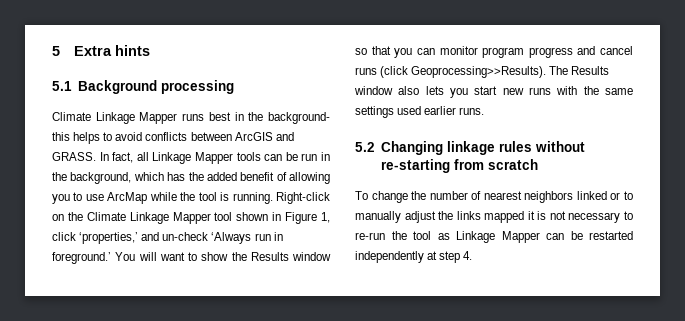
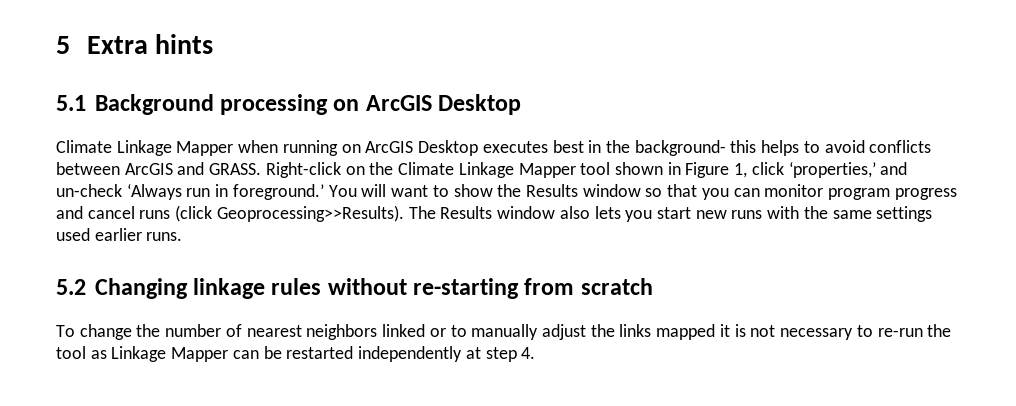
- 5.1 Background processing
- Climate Linkage Mapper runs best in the background- this helps to avoid conflicts between ArcGIS and GRASS.
+ 5.1 Background processing on ArcGIS Desktop
+ Climate Linkage Mapper when running on ArcGIS Desktop executes best in the background- this helps to avoid conflicts between ArcGIS and GRASS.
- In fact, all Linkage Mapper tools can be run in the background, which has the added benefit of allowing you to use ArcMap while the tool is running.

